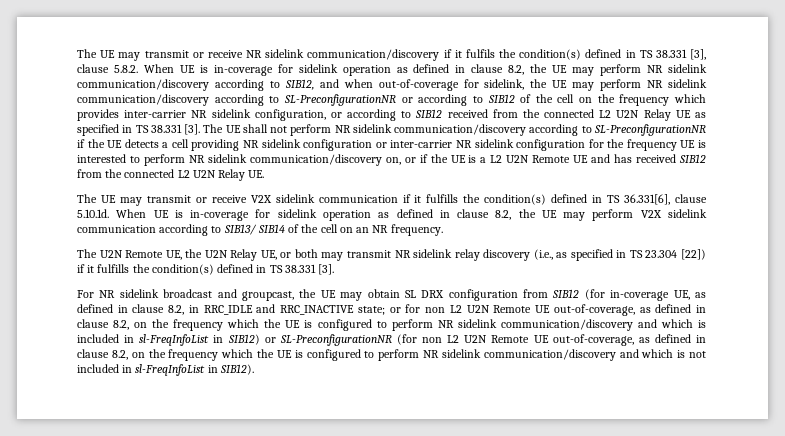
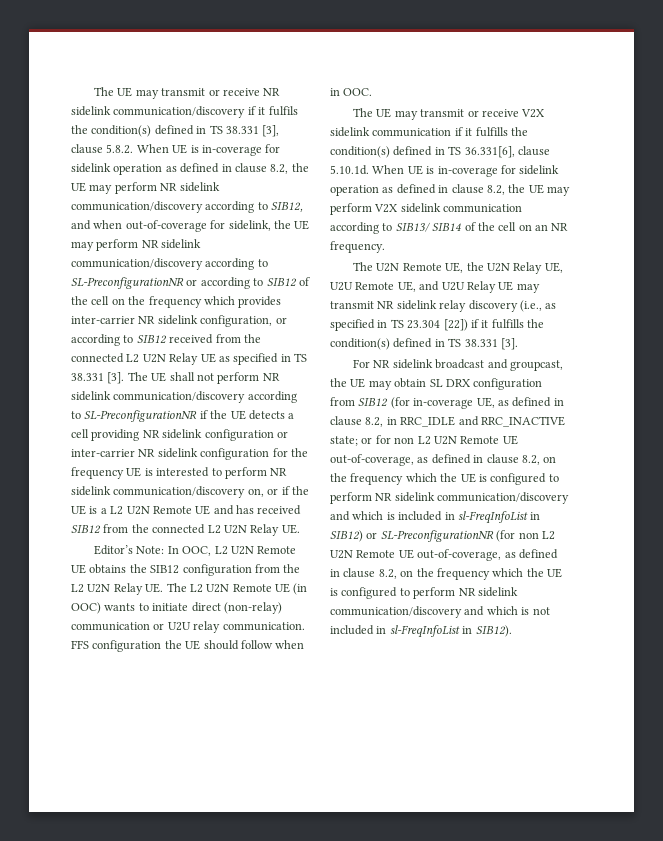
+ Editor’s Note: In OOC, L2 U2N Remote UE obtains the SIB12 configuration from the L2 U2N Relay UE. The L2 U2N Remote UE (in OOC) wants to initiate direct (non-relay) communication or U2U relay communication. FFS configuration the UE should follow when in OOC.
- The U2N Remote UE, the U2N Relay UE, or both may transmit NR sidelink relay discovery (i.e., as specified in TS 23.304 [22]) if it fulfills the condition(s) defined in TS 38.331 [3].
+ The U2N Remote UE, the U2N Relay UE, U2U Remote UE, and U2U Relay UE may transmit NR sidelink relay discovery (i.e., as specified in TS 23.304 [22]) if it fulfills the condition(s) defined in TS 38.331 [3].

